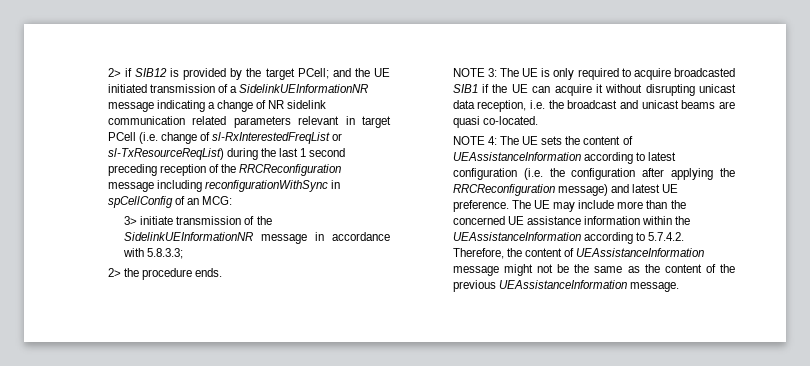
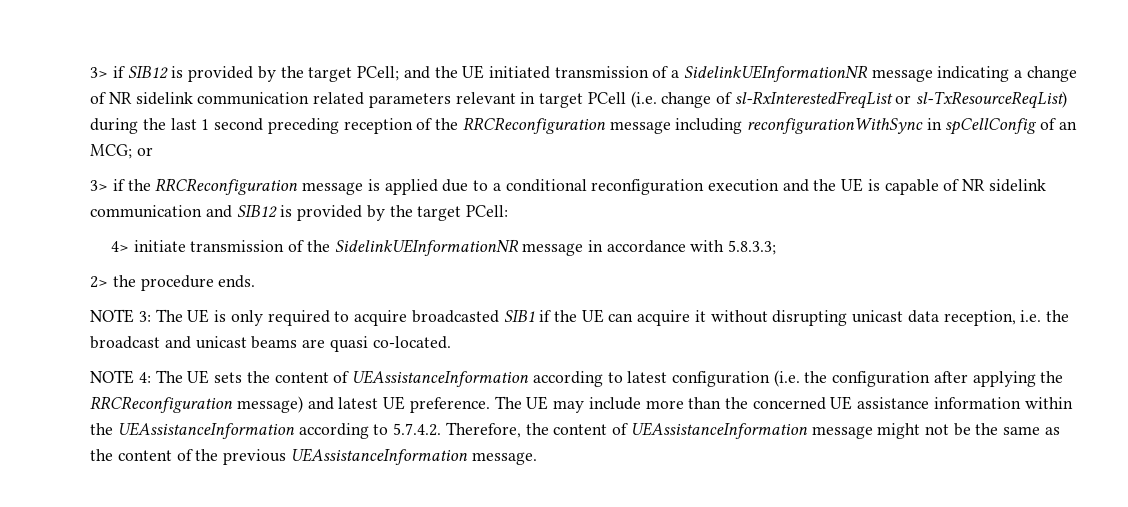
- 2> if SIB12 is provided by the target PCell;
+ 3> if SIB12 is provided by the target PCell;
- and the UE initiated transmission of a SidelinkUEInformationNR message indicating a change of NR sidelink communication related parameters relevant in target PCell (i.e. change of sl-RxInterestedFreqList or sl-TxResourceReqList) during the last 1 second preceding reception of the RRCReconfiguration message including reconfigurationWithSync in spCellConfig of an MCG:
- 3> initiate transmission of the SidelinkUEInformationNR message in accordance with 5.8.3.3;
+ and the UE initiated transmission of a SidelinkUEInformationNR message indicating a change of NR sidelink communication related parameters relevant in target PCell (i.e. change of sl-RxInterestedFreqList or sl-TxResourceReqList) during the last 1 second preceding reception of the RRCReconfiguration message including reconfigurationWithSync in spCellConfig of an MCG; or
+ 3> if the RRCReconfiguration message is applied due to a conditional reconfiguration execution and the UE is capable of NR sidelink communication and SIB12 is provided by the target PCell:
+ 4> initiate transmission of the SidelinkUEInformationNR message in accordance with 5.8.3.3;

